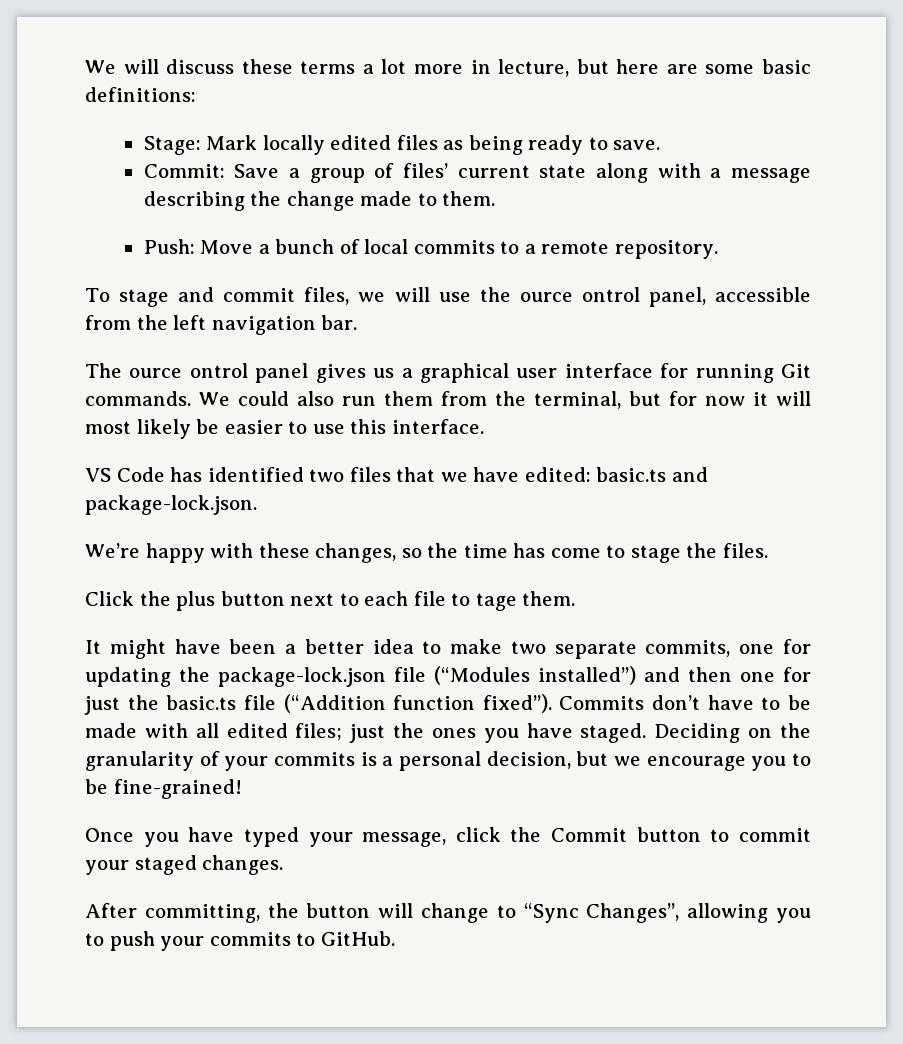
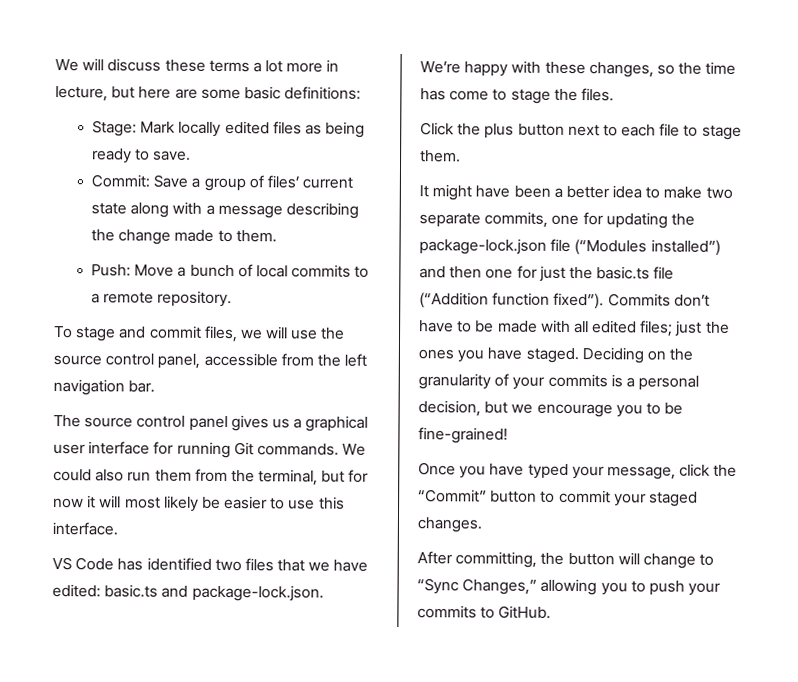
- To stage and commit files, we will use the ource ontrol panel, accessible from the left navigation bar.
+ To stage and commit files, we will use the source control panel, accessible from the left navigation bar.
- The ource ontrol panel gives us a graphical user interface for running Git commands.
+ The source control panel gives us a graphical user interface for running Git commands.
- Click the plus button next to each file to tage them.
+ Click the plus button next to each file to stage them.
- Once you have typed your message, click the Commit button to commit your staged changes.
+ Once you have typed your message, click the “Commit” button to commit your staged changes.
- After committing, the button will change to “Sync Changes”, allowing you to push your commits to GitHub.
+ After committing, the button will change to “Sync Changes,” allowing you to push your commits to GitHub.

